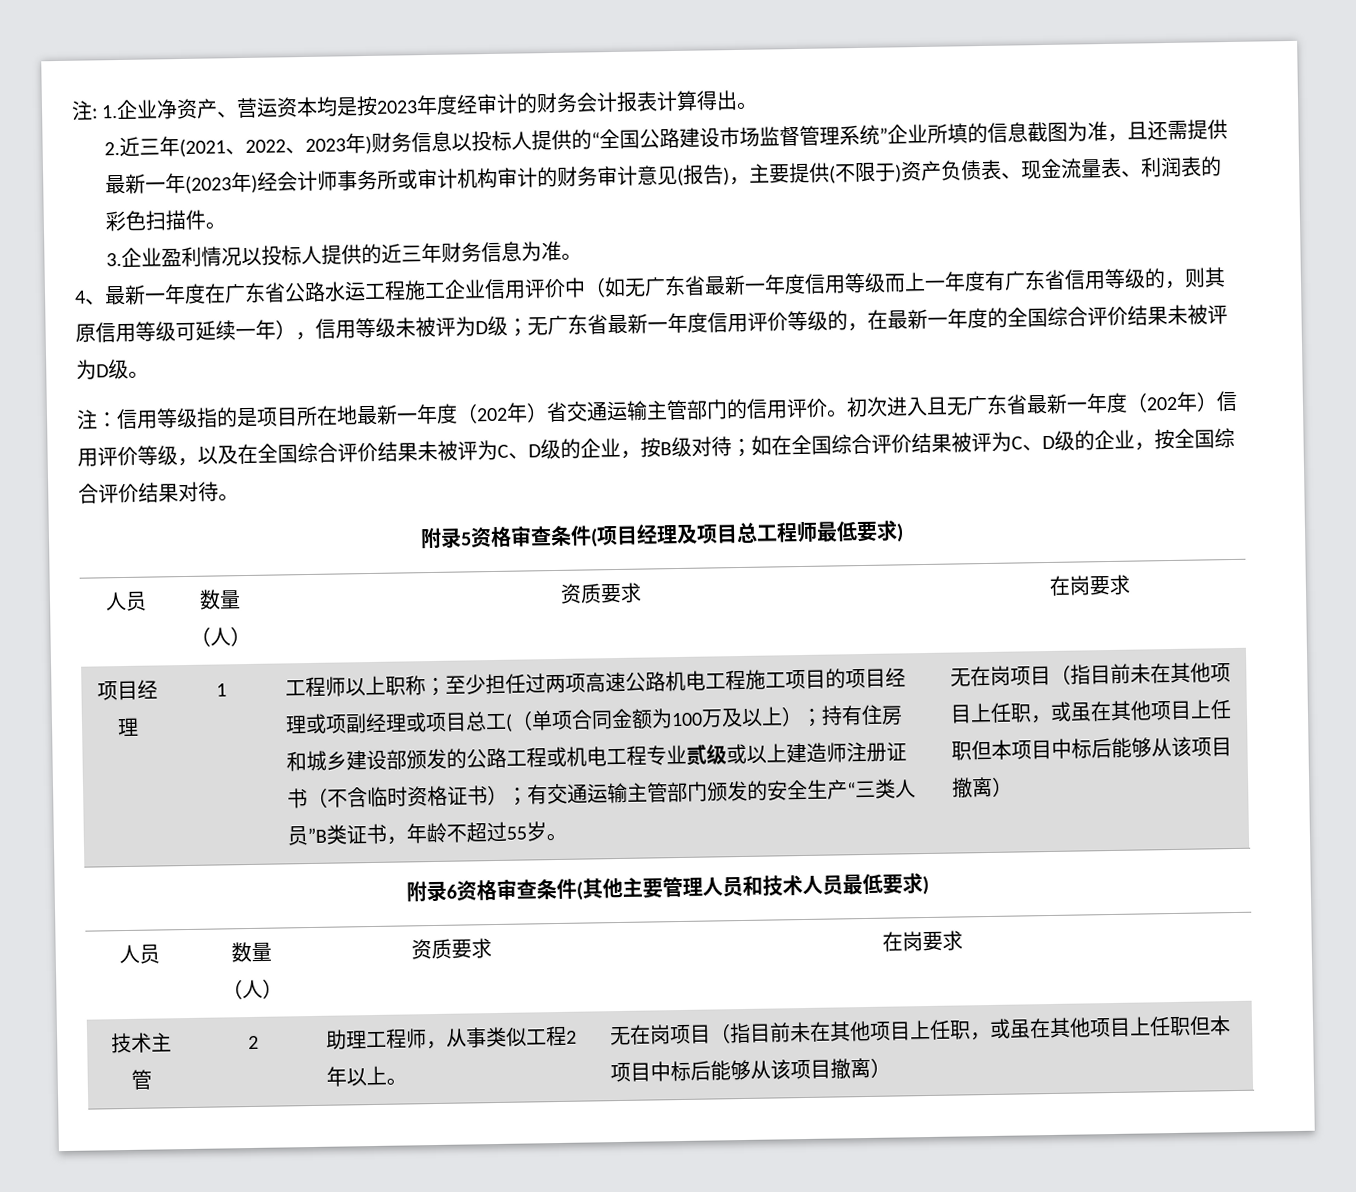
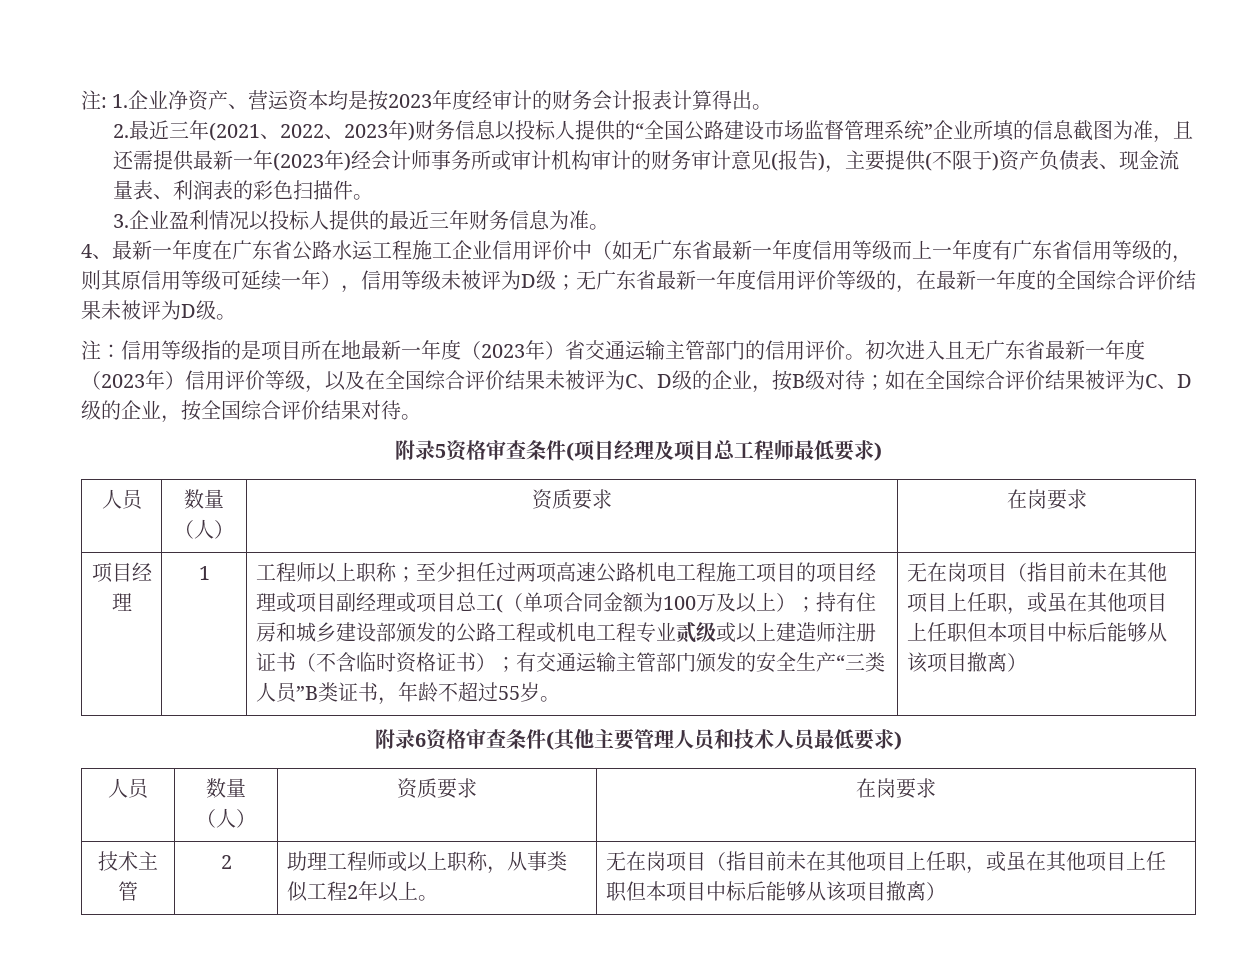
- 2.近三年(2021、2022、2023年)财务信息以投标人提供的“全国公路建设市场监督管理系统”企业所填的信息截图为准，且还需提供最新一年(2023年)经会计师事务所或审计机构审计的财务审计意见(报告)，主要提供(不限于)资产负债表、现金流量表、利润表的彩色扫描件。
+ 2.最近三年(2021、2022、2023年)财务信息以投标人提供的“全国公路建设市场监督管理系统”企业所填的信息截图为准，且还需提供最新一年(2023年)经会计师事务所或审计机构审计的财务审计意见(报告)，主要提供(不限于)资产负债表、现金流量表、利润表的彩色扫描件。
- 3.企业盈利情况以投标人提供的近三年财务信息为准。
+ 3.企业盈利情况以投标人提供的最近三年财务信息为准。
- 注：信用等级指的是项目所在地最新一年度（202年）省交通运输主管部门的信用评价。
+ 注：信用等级指的是项目所在地最新一年度（2023年）省交通运输主管部门的信用评价。
- 初次进入且无广东省最新一年度（202年）信用评价等级，以及在全国综合评价结果未被评为C、D级的企业，按B级对待；如在全国综合评价结果被评为C、D级的企业，按全国综合评价结果对待。
+ 初次进入且无广东省最新一年度（2023年）信用评价等级，以及在全国综合评价结果未被评为C、D级的企业，按B级对待；如在全国综合评价结果被评为C、D级的企业，按全国综合评价结果对待。
- 至少担任过两项高速公路机电工程施工项目的项目经理或项副经理或项目总工(（单项合同金额为100万及以上）；
+ 至少担任过两项高速公路机电工程施工项目的项目经理或项目副经理或项目总工(（单项合同金额为100万及以上）；
- 技术主管 | 2 | 助理工程师，从事类似工程2年以上。 | 无在岗项目（指目前未在其他项目上任职，或虽在其他项目上任职但本项目中标后能够从该项目撤离）
+ 技术主管 | 2 | 助理工程师或以上职称，从事类似工程2年以上。 | 无在岗项目（指目前未在其他项目上任职，或虽在其他项目上任职但本项目中标后能够从该项目撤离）

